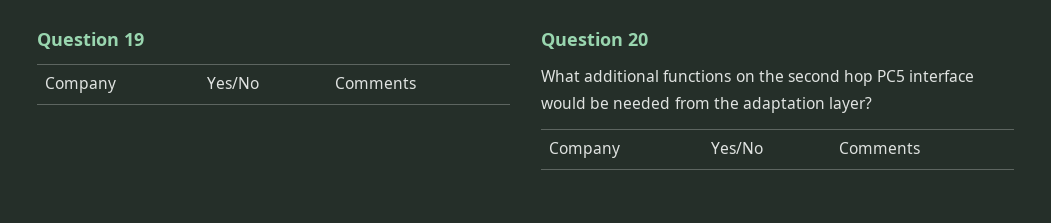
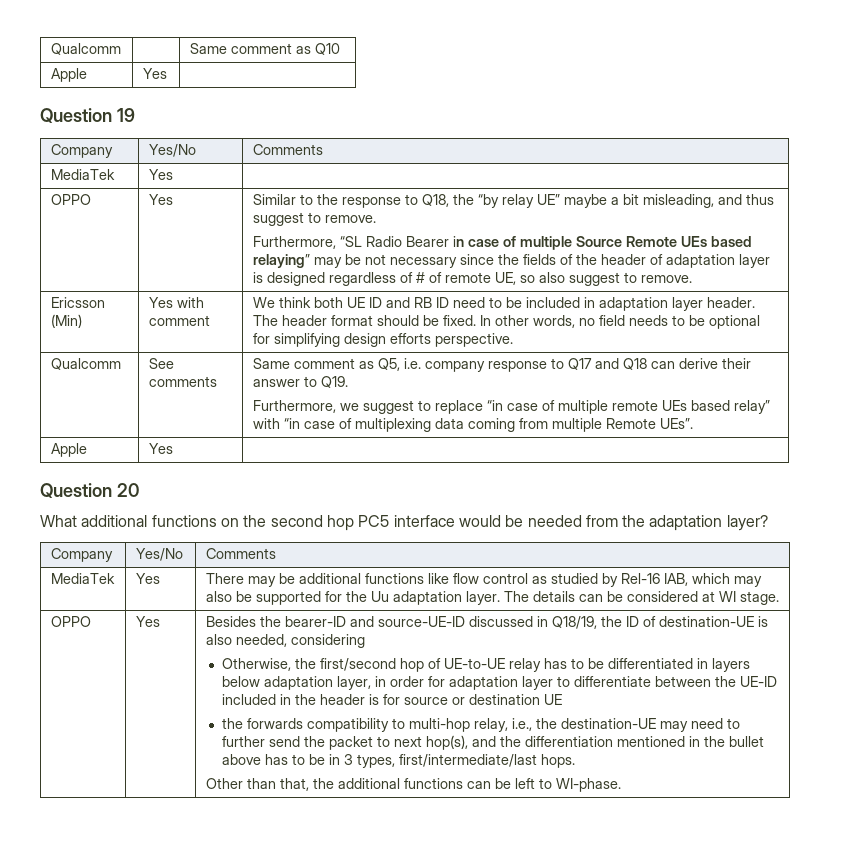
+ Qualcomm | | Same comment as Q10
+ Apple | Yes |
  Question 19
  Company | Yes/No | Comments
+ MediaTek | Yes |
+ OPPO | Yes | Similar to the response to Q18, the “by relay UE” maybe a bit misleading, and thus suggest to remove.
+ Furthermore, “SL Radio Bearer in case of multiple Source Remote UEs based relaying” may be not necessary since the fields of the header of adaptation layer is designed regardless of # of remote UE, so also suggest to remove.
+ Ericsson (Min) | Yes with comment | We think both UE ID and RB ID need to be included in adaptation layer header. The header format should be fixed. In other words, no field needs to be optional for simplifying design efforts perspective.
+ Qualcomm | See comments | Same comment as Q5, i.e. company response to Q17 and Q18 can derive their answer to Q19.
+ Furthermore, we suggest to replace “in case of multiple remote UEs based relay” with “in case of multiplexing data coming from multiple Remote UEs”.
+ Apple | Yes |
+ MediaTek | Yes | There may be additional functions like flow control as studied by Rel-16 IAB, which may also be supported for the Uu adaptation layer. The details can be considered at WI stage.
+ OPPO | Yes | Besides the bearer-ID and source-UE-ID discussed in Q18/19, the ID of destination-UE is also needed, considering
+ Otherwise, the first/second hop of UE-to-UE relay has to be differentiated in layers below adaptation layer, in order for adaptation layer to differentiate between the UE-ID included in the header is for source or destination UE
+ the forwards compatibility to multi-hop relay, i.e., the destination-UE may need to further send the packet to next hop(s), and the differentiation mentioned in the bullet above has to be in 3 types, first/intermediate/last hops.
+ Other than that, the additional functions can be left to WI-phase.

